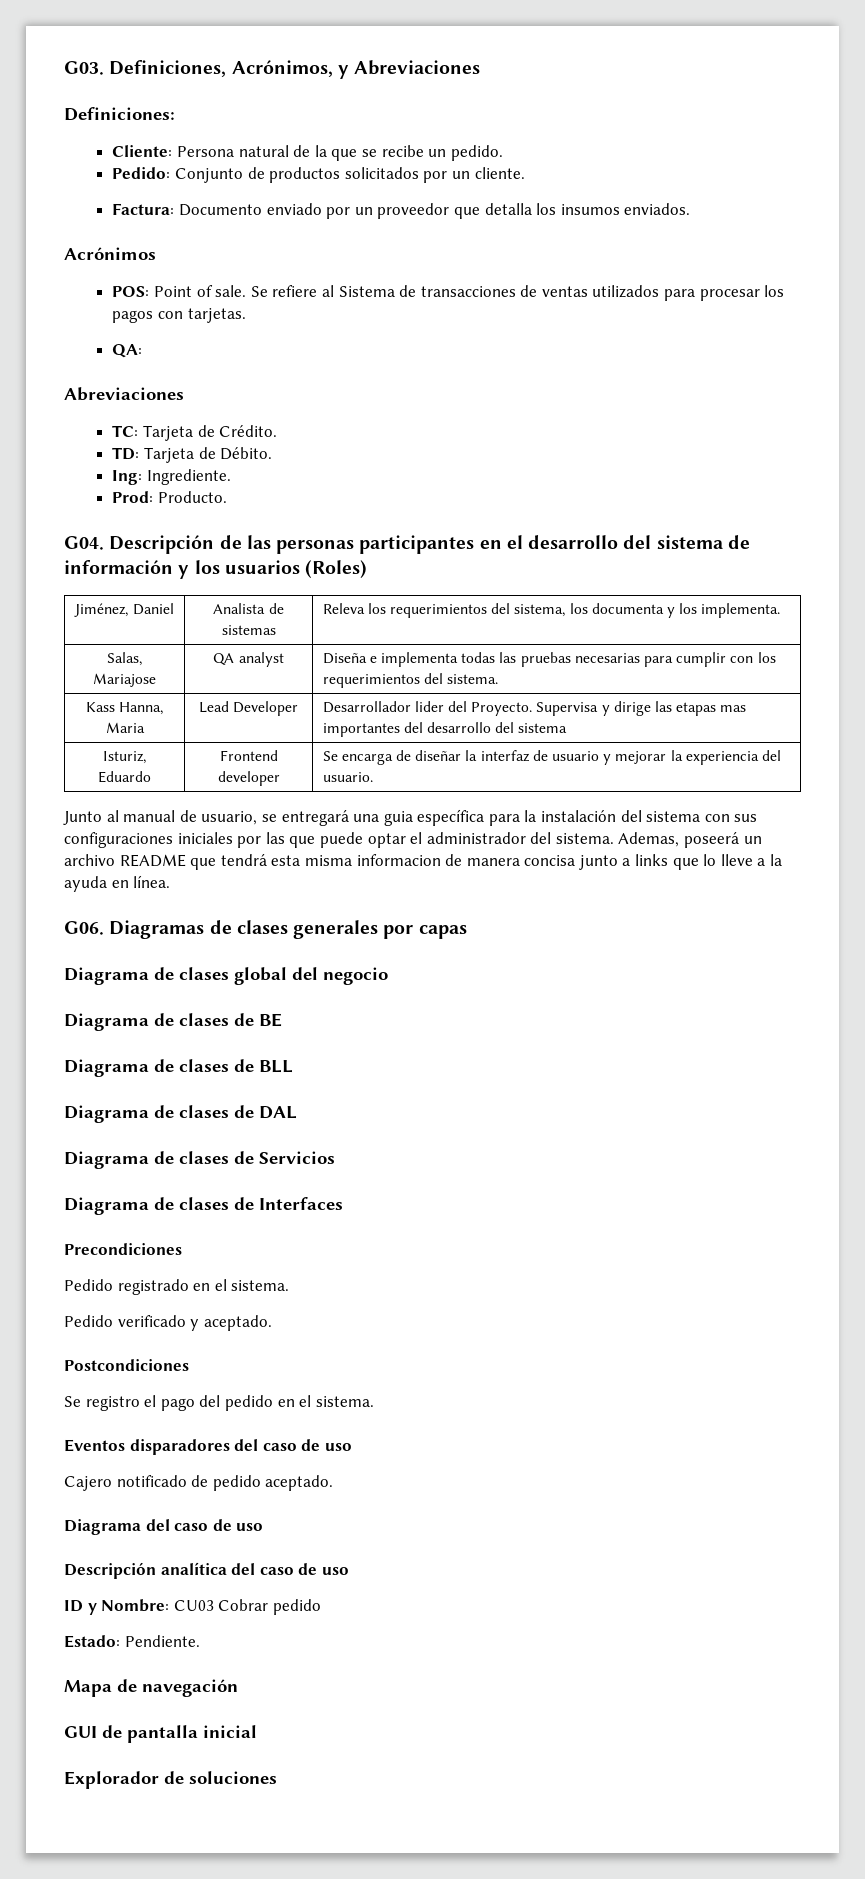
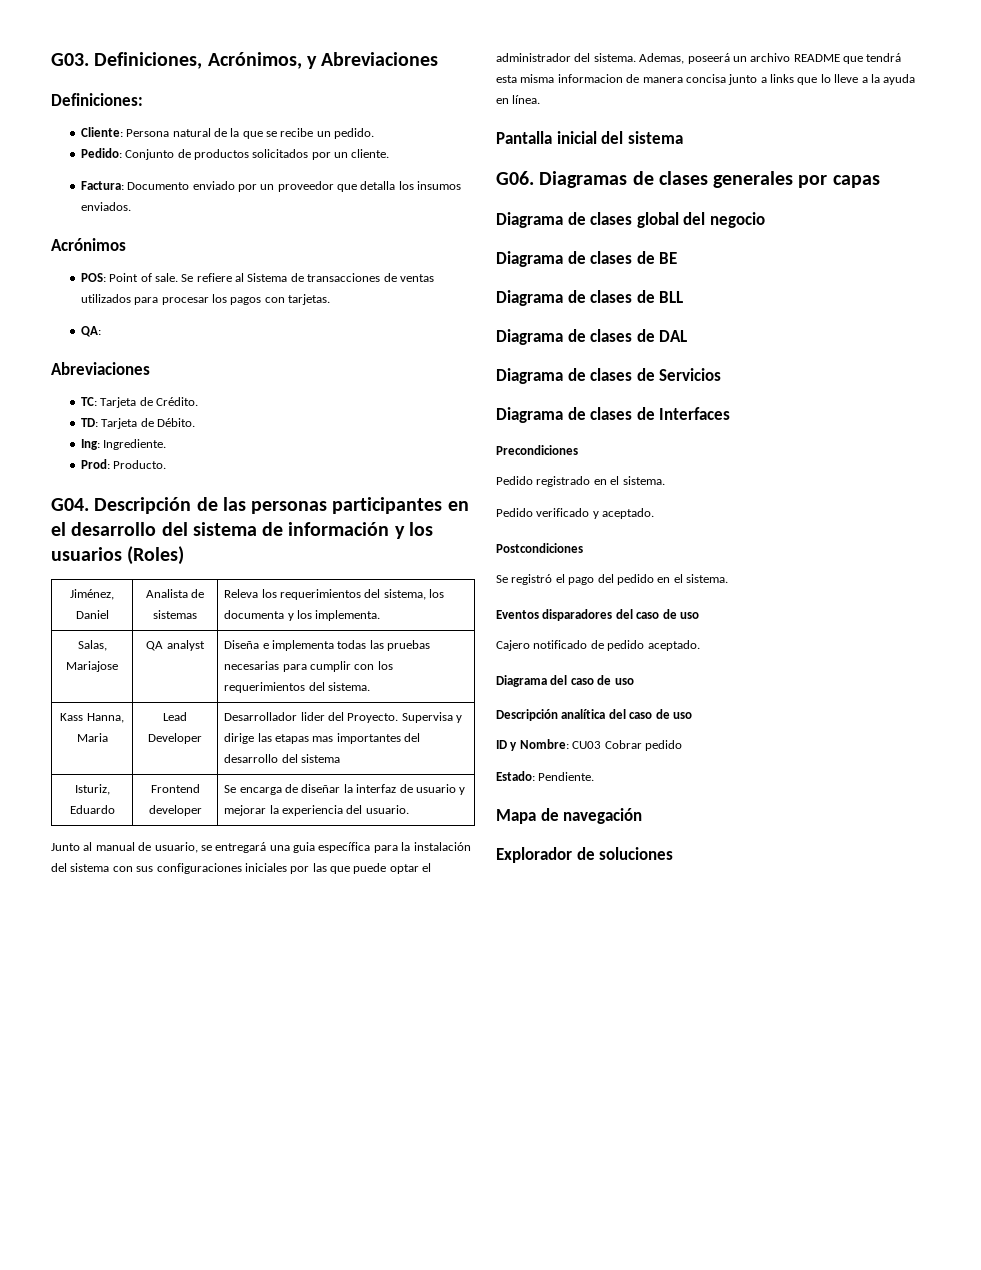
+ Pantalla inicial del sistema
- Se registro el pago del pedido en el sistema.
+ Se registró el pago del pedido en el sistema.
- GUI de pantalla inicial

